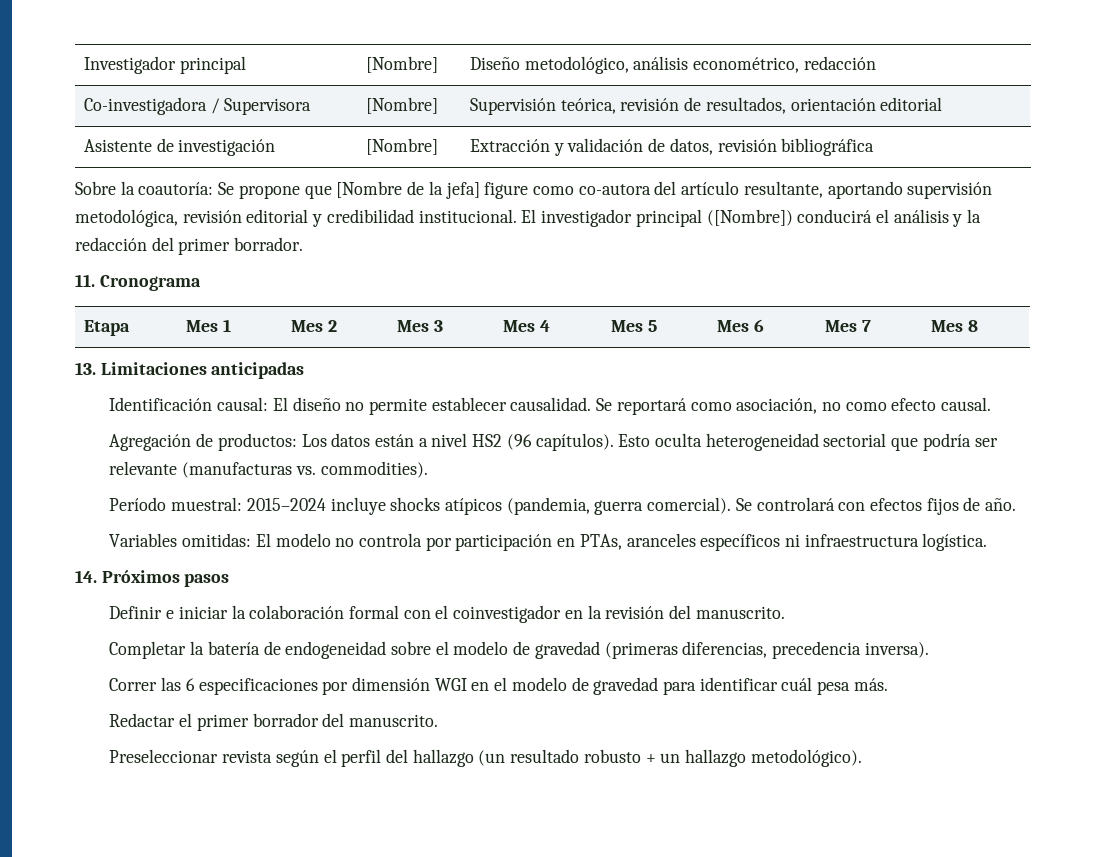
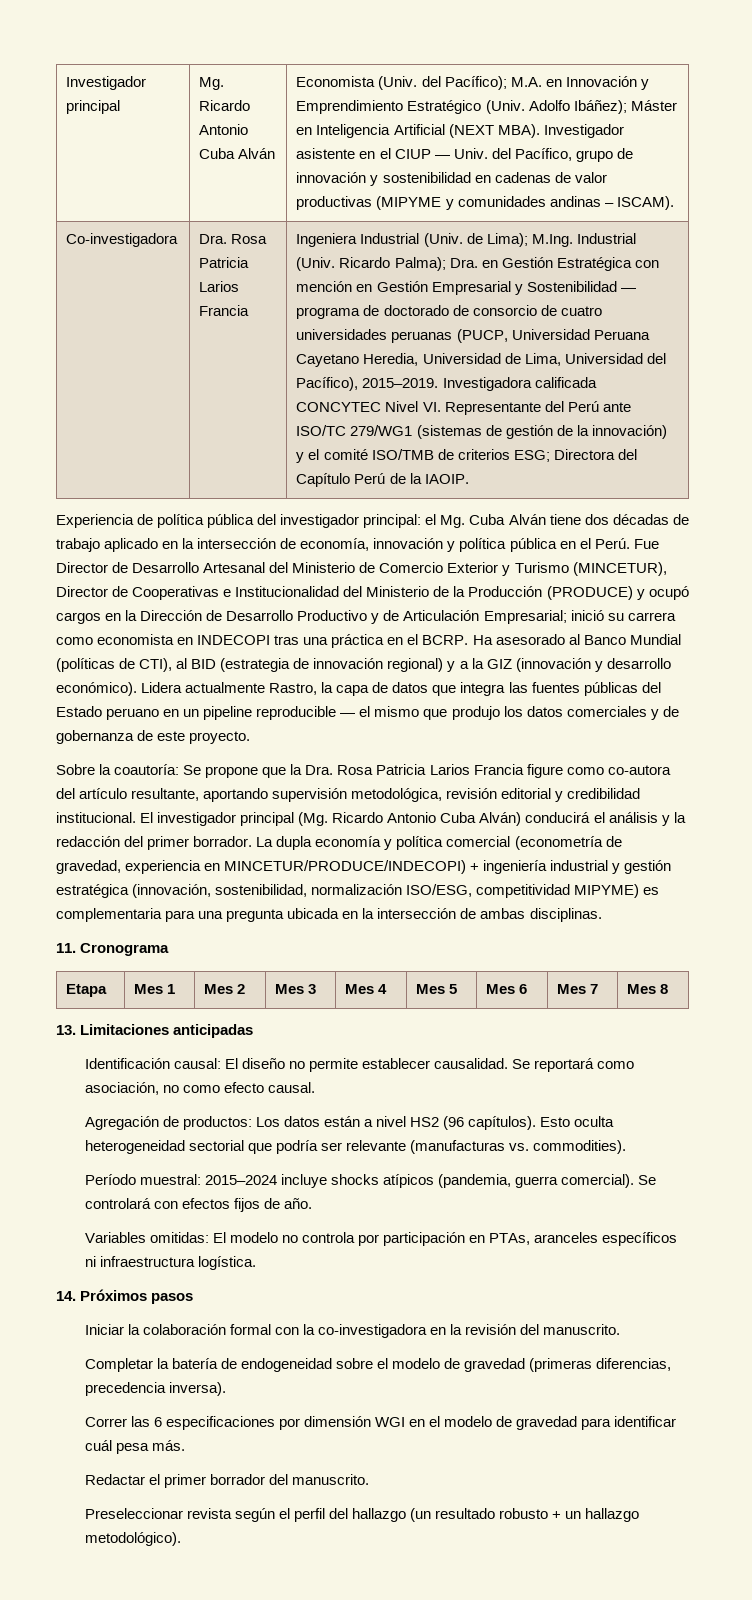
- [Nombre] | Diseño metodológico, análisis econométrico, redacción
- Co-investigadora / Supervisora | [Nombre] | Supervisión teórica, revisión de resultados, orientación editorial
- Asistente de investigación | [Nombre] | Extracción y validación de datos, revisión bibliográfica
+ Mg. Ricardo Antonio Cuba Alván | Economista (Univ. del Pacífico); M.A. en Innovación y Emprendimiento Estratégico (Univ. Adolfo Ibáñez); Máster en Inteligencia Artificial (NEXT MBA). Investigador asistente en el CIUP — Univ. del Pacífico, grupo de innovación y sostenibilidad en cadenas de valor productivas (MIPYME y comunidades andinas – ISCAM).
+ Co-investigadora | Dra. Rosa Patricia Larios Francia | Ingeniera Industrial (Univ. de Lima); M.Ing. Industrial (Univ. Ricardo Palma); Dra. en Gestión Estratégica con mención en Gestión Empresarial y Sostenibilidad — programa de doctorado de consorcio de cuatro universidades peruanas (PUCP, Universidad Peruana Cayetano Heredia, Universidad de Lima, Universidad del Pacífico), 2015–2019. Investigadora calificada CONCYTEC Nivel VI. Representante del Perú ante ISO/TC 279/WG1 (sistemas de gestión de la innovación) y el comité ISO/TMB de criterios ESG; Directora del Capítulo Perú de la IAOIP.
+ Experiencia de política pública del investigador principal: el Mg. Cuba Alván tiene dos décadas de trabajo aplicado en la intersección de economía, innovación y política pública en el Perú. Fue Director de Desarrollo Artesanal del Ministerio de Comercio Exterior y Turismo (MINCETUR), Director de Cooperativas e Institucionalidad del Ministerio de la Producción (PRODUCE) y ocupó cargos en la Dirección de Desarrollo Productivo y de Articulación Empresarial; inició su carrera como economista en INDECOPI tras una práctica en el BCRP. Ha asesorado al Banco Mundial (políticas de CTI), al BID (estrategia de innovación regional) y a la GIZ (innovación y desarrollo económico). Lidera actualmente Rastro, la capa de datos que integra las fuentes públicas del Estado peruano en un pipeline reproducible — el mismo que produjo los datos comerciales y de gobernanza de este proyecto.
- Sobre la coautoría: Se propone que [Nombre de la jefa] figure como co-autora del artículo resultante, aportando supervisión metodológica, revisión editorial y credibilidad institucional.
+ Sobre la coautoría: Se propone que la Dra. Rosa Patricia Larios Francia figure como co-autora del artículo resultante, aportando supervisión metodológica, revisión editorial y credibilidad institucional.
- El investigador principal ([Nombre]) conducirá el análisis y la redacción del primer borrador.
+ El investigador principal (Mg. Ricardo Antonio Cuba Alván) conducirá el análisis y la redacción del primer borrador. La dupla economía y política comercial (econometría de gravedad, experiencia en MINCETUR/PRODUCE/INDECOPI) + ingeniería industrial y gestión estratégica (innovación, sostenibilidad, normalización ISO/ESG, competitividad MIPYME) es complementaria para una pregunta ubicada en la intersección de ambas disciplinas.
- Definir e iniciar la colaboración formal con el coinvestigador en la revisión del manuscrito.
+ Iniciar la colaboración formal con la co-investigadora en la revisión del manuscrito.

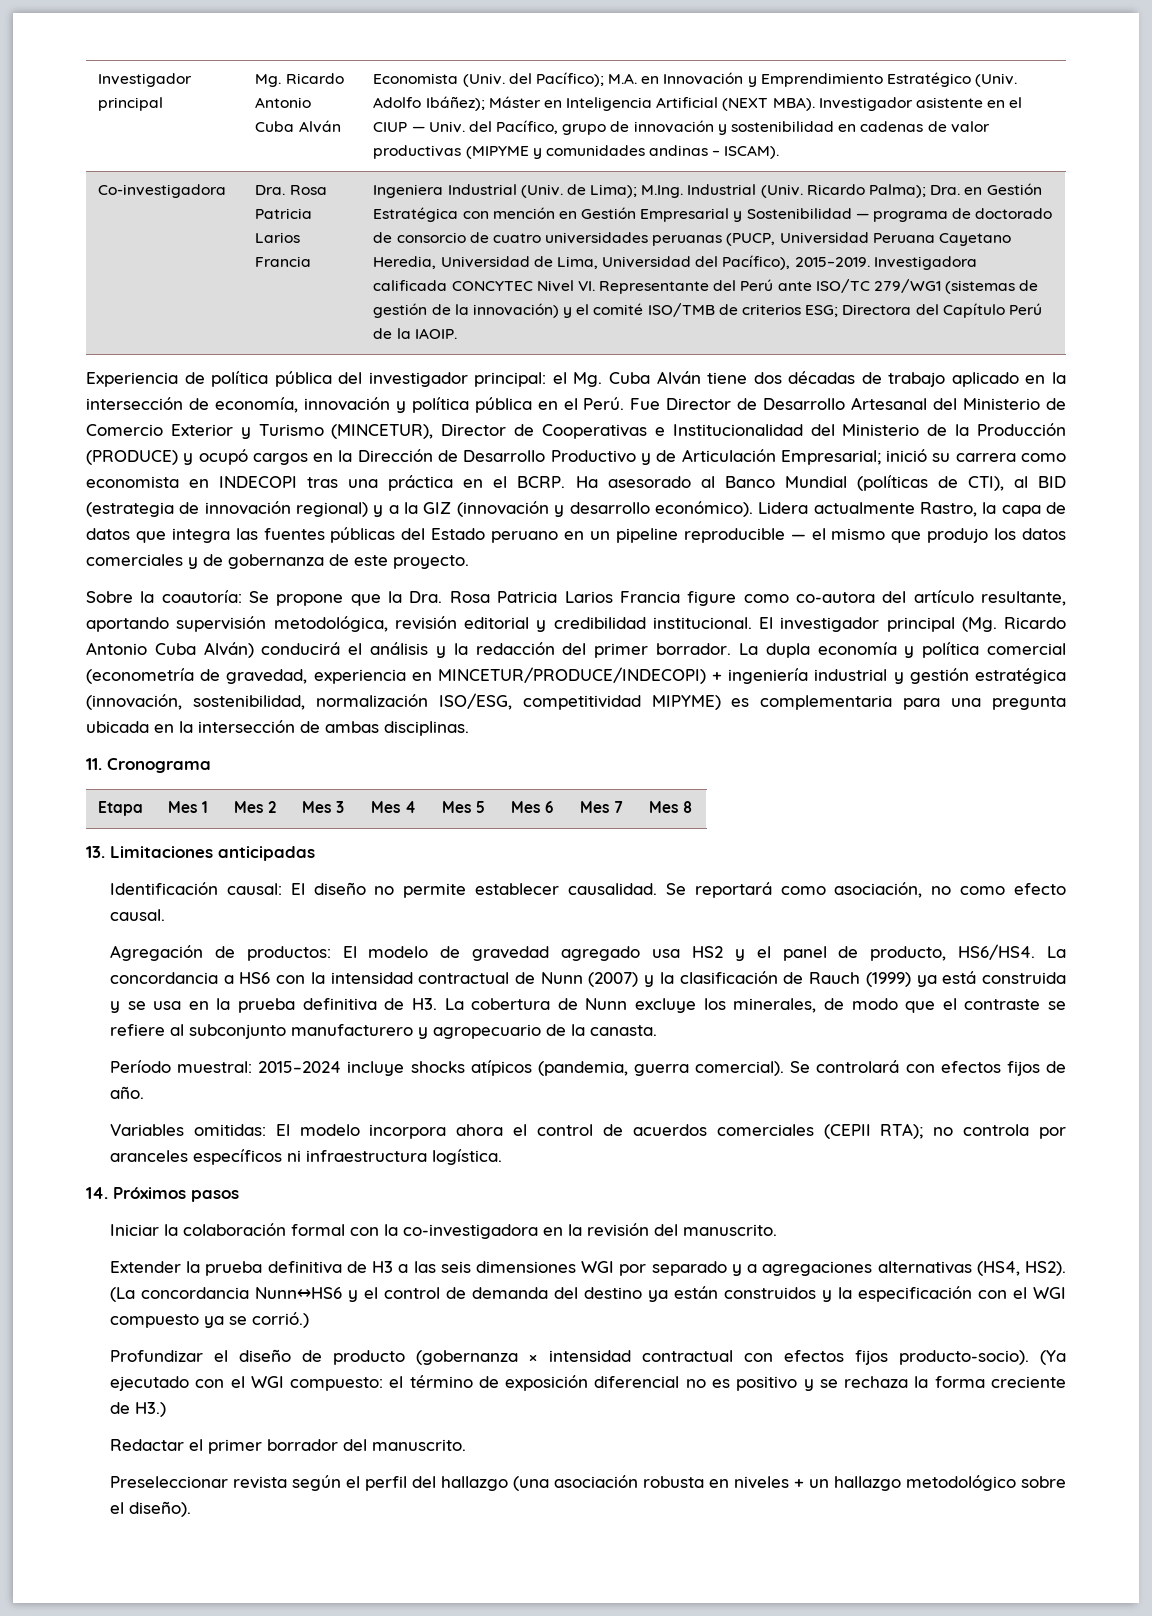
- Agregación de productos: Los datos están a nivel HS2 (96 capítulos). Esto oculta heterogeneidad sectorial que podría ser relevante (manufacturas vs. commodities).
+ Agregación de productos: El modelo de gravedad agregado usa HS2 y el panel de producto, HS6/HS4. La concordancia a HS6 con la intensidad contractual de Nunn (2007) y la clasificación de Rauch (1999) ya está construida y se usa en la prueba definitiva de H3. La cobertura de Nunn excluye los minerales, de modo que el contraste se refiere al subconjunto manufacturero y agropecuario de la canasta.
- Variables omitidas: El modelo no controla por participación en PTAs, aranceles específicos ni infraestructura logística.
+ Variables omitidas: El modelo incorpora ahora el control de acuerdos comerciales (CEPII RTA); no controla por aranceles específicos ni infraestructura logística.
- Completar la batería de endogeneidad sobre el modelo de gravedad (primeras diferencias, precedencia inversa).
- Correr las 6 especificaciones por dimensión WGI en el modelo de gravedad para identificar cuál pesa más.
+ Extender la prueba definitiva de H3 a las seis dimensiones WGI por separado y a agregaciones alternativas (HS4, HS2). (La concordancia Nunn↔HS6 y el control de demanda del destino ya están construidos y la especificación con el WGI compuesto ya se corrió.)
+ Profundizar el diseño de producto (gobernanza × intensidad contractual con efectos fijos producto-socio). (Ya ejecutado con el WGI compuesto: el término de exposición diferencial no es positivo y se rechaza la forma creciente de H3.)
- Preseleccionar revista según el perfil del hallazgo (un resultado robusto + un hallazgo metodológico).
+ Preseleccionar revista según el perfil del hallazgo (una asociación robusta en niveles + un hallazgo metodológico sobre el diseño).

